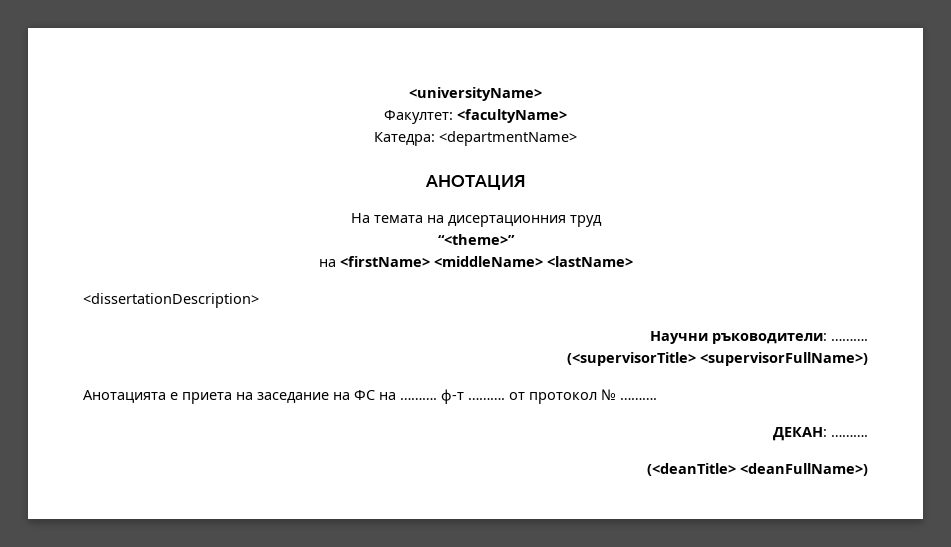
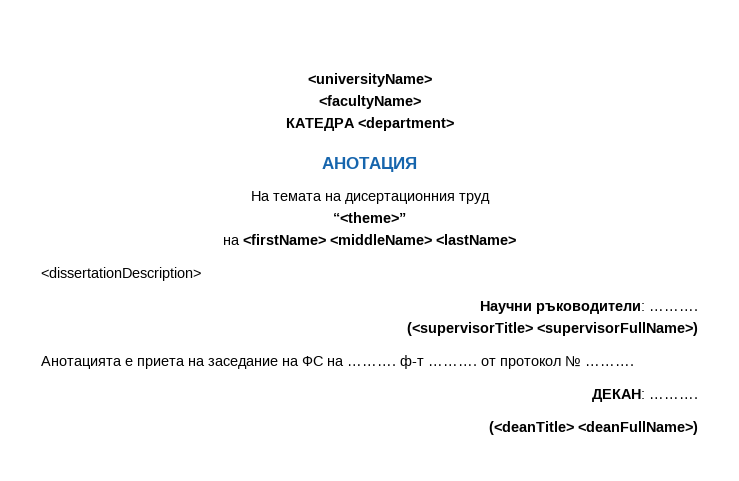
- Факултет: <facultyName>
+ <facultyName>
- Катедра: <departmentName>
+ КАТЕДРА <department>

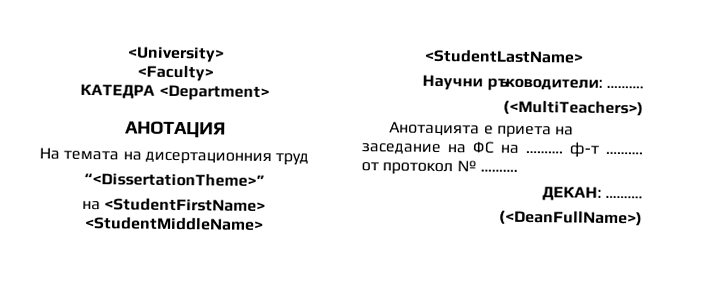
- <universityName>
- <facultyName>
+ <University>
+ <Faculty>
- КАТЕДРА <department>
+ КАТЕДРА <Department>
- “<theme>”
- на <firstName> <middleName> <lastName>
- <dissertationDescription>
+ “<DissertationTheme>”
+ на <StudentFirstName> <StudentMiddleName> <StudentLastName>
- (<supervisorTitle> <supervisorFullName>)
+ (<MultiTeachers>)
- (<deanTitle> <deanFullName>)
+ (<DeanFullName>)

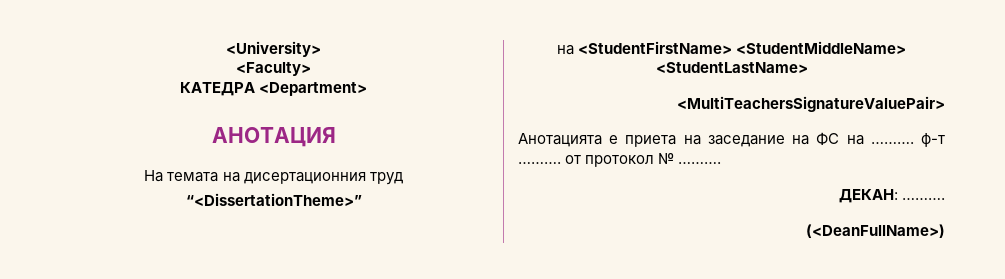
- Научни ръководители: ……….
- (<MultiTeachers>)
+ <MultiTeachersSignatureValuePair>

